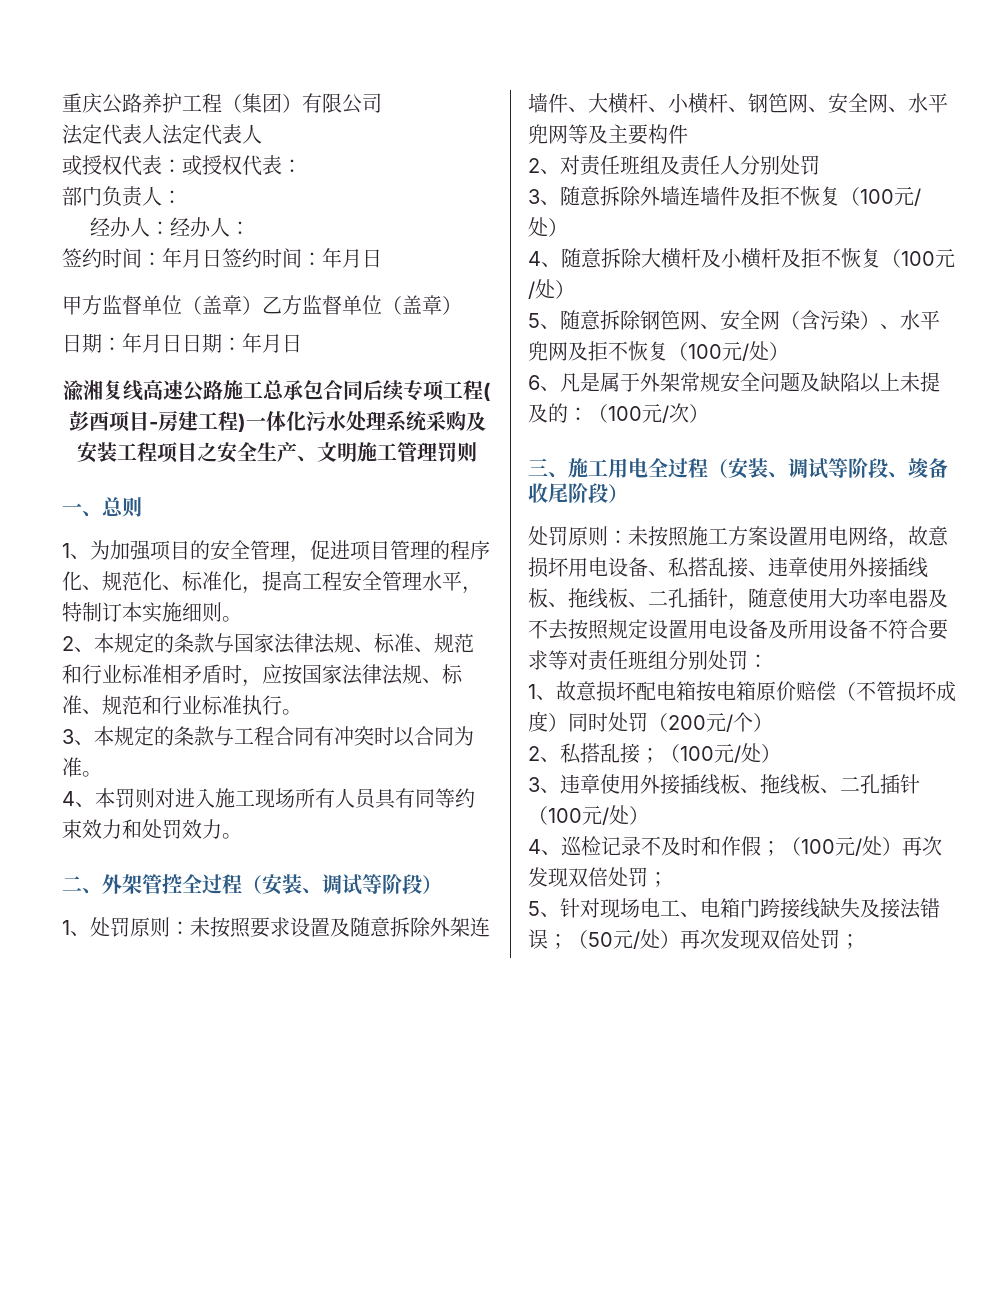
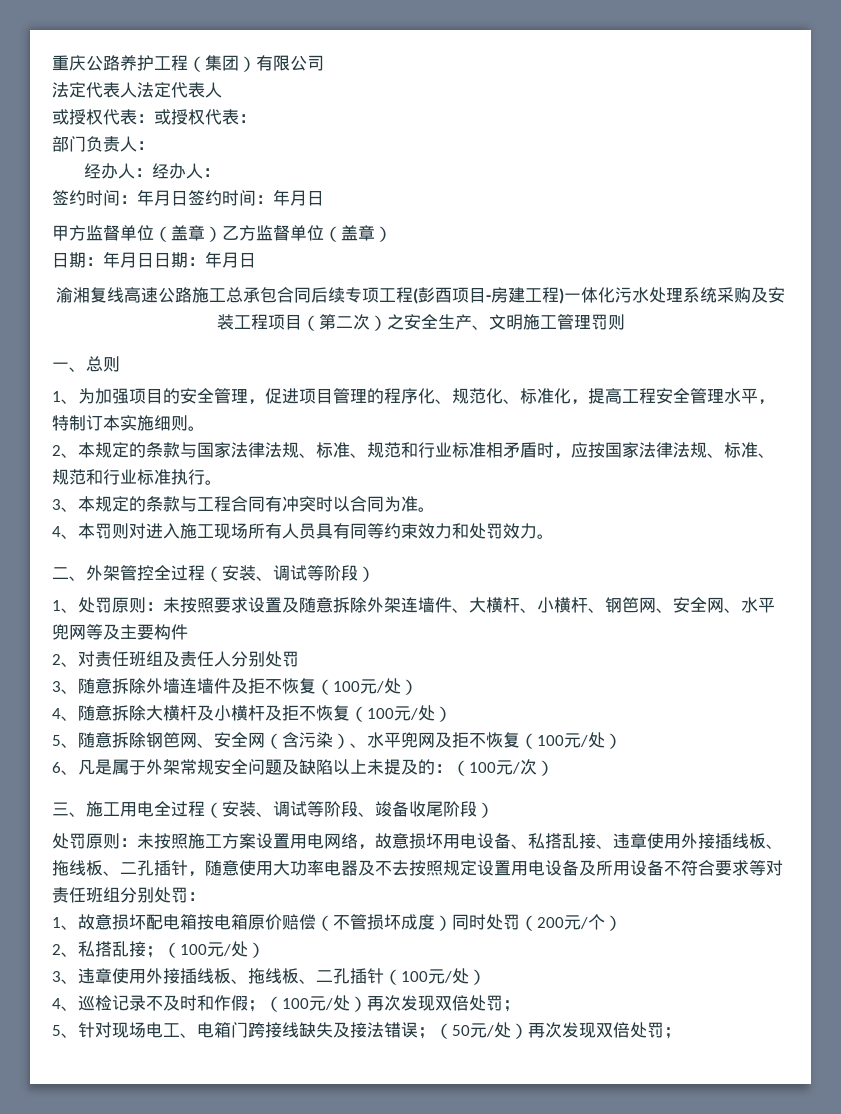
- 渝湘复线高速公路施工总承包合同后续专项工程(彭酉项目-房建工程)一体化污水处理系统采购及安装工程项目之安全生产、文明施工管理罚则
+ 渝湘复线高速公路施工总承包合同后续专项工程(彭酉项目-房建工程)一体化污水处理系统采购及安装工程项目（第二次）之安全生产、文明施工管理罚则

